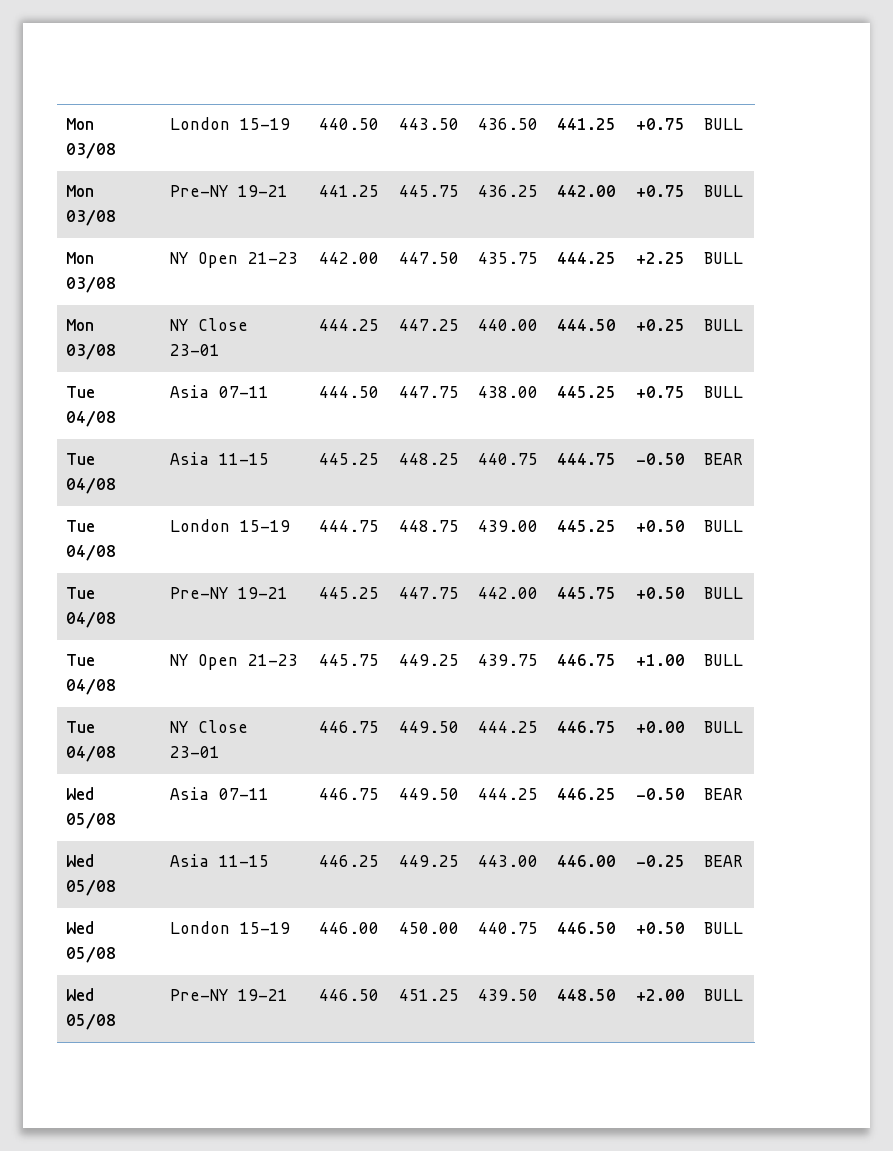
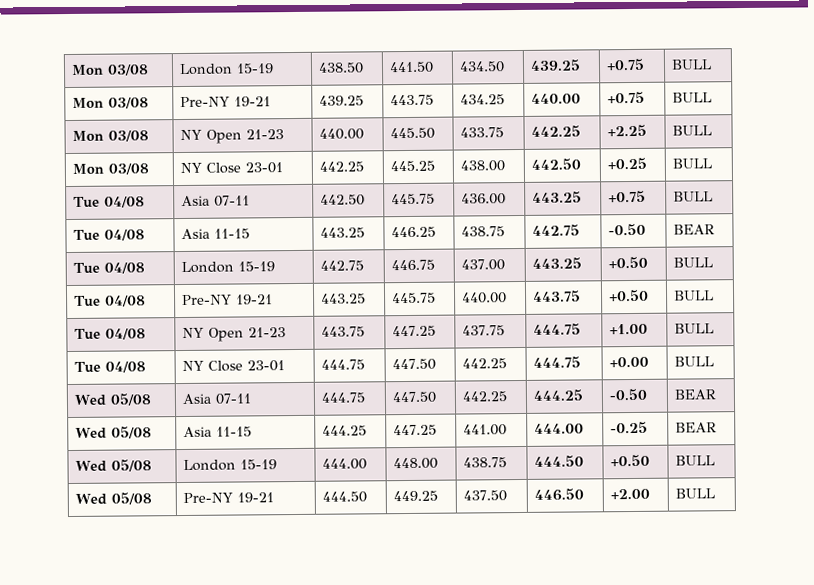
- Mon 03/08 | London 15-19 | 440.50 | 443.50 | 436.50 | 441.25 | +0.75 | BULL
+ Mon 03/08 | London 15-19 | 438.50 | 441.50 | 434.50 | 439.25 | +0.75 | BULL
- Mon 03/08 | Pre-NY 19-21 | 441.25 | 445.75 | 436.25 | 442.00 | +0.75 | BULL
+ Mon 03/08 | Pre-NY 19-21 | 439.25 | 443.75 | 434.25 | 440.00 | +0.75 | BULL
- Mon 03/08 | NY Open 21-23 | 442.00 | 447.50 | 435.75 | 444.25 | +2.25 | BULL
+ Mon 03/08 | NY Open 21-23 | 440.00 | 445.50 | 433.75 | 442.25 | +2.25 | BULL
- Mon 03/08 | NY Close 23-01 | 444.25 | 447.25 | 440.00 | 444.50 | +0.25 | BULL
+ Mon 03/08 | NY Close 23-01 | 442.25 | 445.25 | 438.00 | 442.50 | +0.25 | BULL
- Tue 04/08 | Asia 07-11 | 444.50 | 447.75 | 438.00 | 445.25 | +0.75 | BULL
+ Tue 04/08 | Asia 07-11 | 442.50 | 445.75 | 436.00 | 443.25 | +0.75 | BULL
- Tue 04/08 | Asia 11-15 | 445.25 | 448.25 | 440.75 | 444.75 | -0.50 | BEAR
+ Tue 04/08 | Asia 11-15 | 443.25 | 446.25 | 438.75 | 442.75 | -0.50 | BEAR
- Tue 04/08 | London 15-19 | 444.75 | 448.75 | 439.00 | 445.25 | +0.50 | BULL
+ Tue 04/08 | London 15-19 | 442.75 | 446.75 | 437.00 | 443.25 | +0.50 | BULL
- Tue 04/08 | Pre-NY 19-21 | 445.25 | 447.75 | 442.00 | 445.75 | +0.50 | BULL
+ Tue 04/08 | Pre-NY 19-21 | 443.25 | 445.75 | 440.00 | 443.75 | +0.50 | BULL
- Tue 04/08 | NY Open 21-23 | 445.75 | 449.25 | 439.75 | 446.75 | +1.00 | BULL
+ Tue 04/08 | NY Open 21-23 | 443.75 | 447.25 | 437.75 | 444.75 | +1.00 | BULL
- Tue 04/08 | NY Close 23-01 | 446.75 | 449.50 | 444.25 | 446.75 | +0.00 | BULL
+ Tue 04/08 | NY Close 23-01 | 444.75 | 447.50 | 442.25 | 444.75 | +0.00 | BULL
- Wed 05/08 | Asia 07-11 | 446.75 | 449.50 | 444.25 | 446.25 | -0.50 | BEAR
+ Wed 05/08 | Asia 07-11 | 444.75 | 447.50 | 442.25 | 444.25 | -0.50 | BEAR
- Wed 05/08 | Asia 11-15 | 446.25 | 449.25 | 443.00 | 446.00 | -0.25 | BEAR
+ Wed 05/08 | Asia 11-15 | 444.25 | 447.25 | 441.00 | 444.00 | -0.25 | BEAR
- Wed 05/08 | London 15-19 | 446.00 | 450.00 | 440.75 | 446.50 | +0.50 | BULL
+ Wed 05/08 | London 15-19 | 444.00 | 448.00 | 438.75 | 444.50 | +0.50 | BULL
- Wed 05/08 | Pre-NY 19-21 | 446.50 | 451.25 | 439.50 | 448.50 | +2.00 | BULL
+ Wed 05/08 | Pre-NY 19-21 | 444.50 | 449.25 | 437.50 | 446.50 | +2.00 | BULL

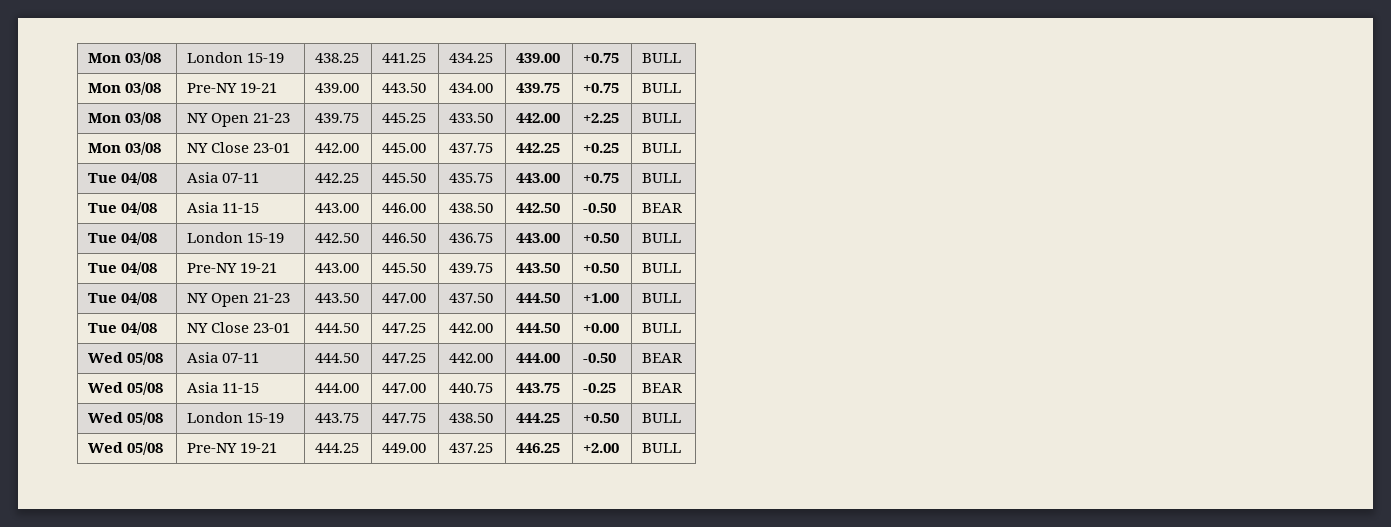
- Mon 03/08 | London 15-19 | 438.50 | 441.50 | 434.50 | 439.25 | +0.75 | BULL
+ Mon 03/08 | London 15-19 | 438.25 | 441.25 | 434.25 | 439.00 | +0.75 | BULL
- Mon 03/08 | Pre-NY 19-21 | 439.25 | 443.75 | 434.25 | 440.00 | +0.75 | BULL
+ Mon 03/08 | Pre-NY 19-21 | 439.00 | 443.50 | 434.00 | 439.75 | +0.75 | BULL
- Mon 03/08 | NY Open 21-23 | 440.00 | 445.50 | 433.75 | 442.25 | +2.25 | BULL
+ Mon 03/08 | NY Open 21-23 | 439.75 | 445.25 | 433.50 | 442.00 | +2.25 | BULL
- Mon 03/08 | NY Close 23-01 | 442.25 | 445.25 | 438.00 | 442.50 | +0.25 | BULL
+ Mon 03/08 | NY Close 23-01 | 442.00 | 445.00 | 437.75 | 442.25 | +0.25 | BULL
- Tue 04/08 | Asia 07-11 | 442.50 | 445.75 | 436.00 | 443.25 | +0.75 | BULL
+ Tue 04/08 | Asia 07-11 | 442.25 | 445.50 | 435.75 | 443.00 | +0.75 | BULL
- Tue 04/08 | Asia 11-15 | 443.25 | 446.25 | 438.75 | 442.75 | -0.50 | BEAR
+ Tue 04/08 | Asia 11-15 | 443.00 | 446.00 | 438.50 | 442.50 | -0.50 | BEAR
- Tue 04/08 | London 15-19 | 442.75 | 446.75 | 437.00 | 443.25 | +0.50 | BULL
+ Tue 04/08 | London 15-19 | 442.50 | 446.50 | 436.75 | 443.00 | +0.50 | BULL
- Tue 04/08 | Pre-NY 19-21 | 443.25 | 445.75 | 440.00 | 443.75 | +0.50 | BULL
+ Tue 04/08 | Pre-NY 19-21 | 443.00 | 445.50 | 439.75 | 443.50 | +0.50 | BULL
- Tue 04/08 | NY Open 21-23 | 443.75 | 447.25 | 437.75 | 444.75 | +1.00 | BULL
+ Tue 04/08 | NY Open 21-23 | 443.50 | 447.00 | 437.50 | 444.50 | +1.00 | BULL
- Tue 04/08 | NY Close 23-01 | 444.75 | 447.50 | 442.25 | 444.75 | +0.00 | BULL
+ Tue 04/08 | NY Close 23-01 | 444.50 | 447.25 | 442.00 | 444.50 | +0.00 | BULL
- Wed 05/08 | Asia 07-11 | 444.75 | 447.50 | 442.25 | 444.25 | -0.50 | BEAR
+ Wed 05/08 | Asia 07-11 | 444.50 | 447.25 | 442.00 | 444.00 | -0.50 | BEAR
- Wed 05/08 | Asia 11-15 | 444.25 | 447.25 | 441.00 | 444.00 | -0.25 | BEAR
+ Wed 05/08 | Asia 11-15 | 444.00 | 447.00 | 440.75 | 443.75 | -0.25 | BEAR
- Wed 05/08 | London 15-19 | 444.00 | 448.00 | 438.75 | 444.50 | +0.50 | BULL
+ Wed 05/08 | London 15-19 | 443.75 | 447.75 | 438.50 | 444.25 | +0.50 | BULL
- Wed 05/08 | Pre-NY 19-21 | 444.50 | 449.25 | 437.50 | 446.50 | +2.00 | BULL
+ Wed 05/08 | Pre-NY 19-21 | 444.25 | 449.00 | 437.25 | 446.25 | +2.00 | BULL

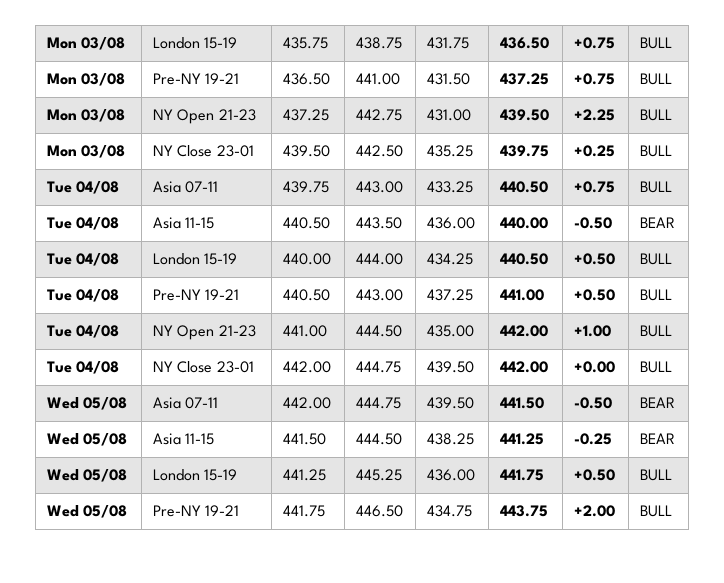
- Mon 03/08 | London 15-19 | 438.25 | 441.25 | 434.25 | 439.00 | +0.75 | BULL
+ Mon 03/08 | London 15-19 | 435.75 | 438.75 | 431.75 | 436.50 | +0.75 | BULL
- Mon 03/08 | Pre-NY 19-21 | 439.00 | 443.50 | 434.00 | 439.75 | +0.75 | BULL
+ Mon 03/08 | Pre-NY 19-21 | 436.50 | 441.00 | 431.50 | 437.25 | +0.75 | BULL
- Mon 03/08 | NY Open 21-23 | 439.75 | 445.25 | 433.50 | 442.00 | +2.25 | BULL
+ Mon 03/08 | NY Open 21-23 | 437.25 | 442.75 | 431.00 | 439.50 | +2.25 | BULL
- Mon 03/08 | NY Close 23-01 | 442.00 | 445.00 | 437.75 | 442.25 | +0.25 | BULL
+ Mon 03/08 | NY Close 23-01 | 439.50 | 442.50 | 435.25 | 439.75 | +0.25 | BULL
- Tue 04/08 | Asia 07-11 | 442.25 | 445.50 | 435.75 | 443.00 | +0.75 | BULL
+ Tue 04/08 | Asia 07-11 | 439.75 | 443.00 | 433.25 | 440.50 | +0.75 | BULL
- Tue 04/08 | Asia 11-15 | 443.00 | 446.00 | 438.50 | 442.50 | -0.50 | BEAR
+ Tue 04/08 | Asia 11-15 | 440.50 | 443.50 | 436.00 | 440.00 | -0.50 | BEAR
- Tue 04/08 | London 15-19 | 442.50 | 446.50 | 436.75 | 443.00 | +0.50 | BULL
+ Tue 04/08 | London 15-19 | 440.00 | 444.00 | 434.25 | 440.50 | +0.50 | BULL
- Tue 04/08 | Pre-NY 19-21 | 443.00 | 445.50 | 439.75 | 443.50 | +0.50 | BULL
+ Tue 04/08 | Pre-NY 19-21 | 440.50 | 443.00 | 437.25 | 441.00 | +0.50 | BULL
- Tue 04/08 | NY Open 21-23 | 443.50 | 447.00 | 437.50 | 444.50 | +1.00 | BULL
+ Tue 04/08 | NY Open 21-23 | 441.00 | 444.50 | 435.00 | 442.00 | +1.00 | BULL
- Tue 04/08 | NY Close 23-01 | 444.50 | 447.25 | 442.00 | 444.50 | +0.00 | BULL
+ Tue 04/08 | NY Close 23-01 | 442.00 | 444.75 | 439.50 | 442.00 | +0.00 | BULL
- Wed 05/08 | Asia 07-11 | 444.50 | 447.25 | 442.00 | 444.00 | -0.50 | BEAR
+ Wed 05/08 | Asia 07-11 | 442.00 | 444.75 | 439.50 | 441.50 | -0.50 | BEAR
- Wed 05/08 | Asia 11-15 | 444.00 | 447.00 | 440.75 | 443.75 | -0.25 | BEAR
+ Wed 05/08 | Asia 11-15 | 441.50 | 444.50 | 438.25 | 441.25 | -0.25 | BEAR
- Wed 05/08 | London 15-19 | 443.75 | 447.75 | 438.50 | 444.25 | +0.50 | BULL
+ Wed 05/08 | London 15-19 | 441.25 | 445.25 | 436.00 | 441.75 | +0.50 | BULL
- Wed 05/08 | Pre-NY 19-21 | 444.25 | 449.00 | 437.25 | 446.25 | +2.00 | BULL
+ Wed 05/08 | Pre-NY 19-21 | 441.75 | 446.50 | 434.75 | 443.75 | +2.00 | BULL

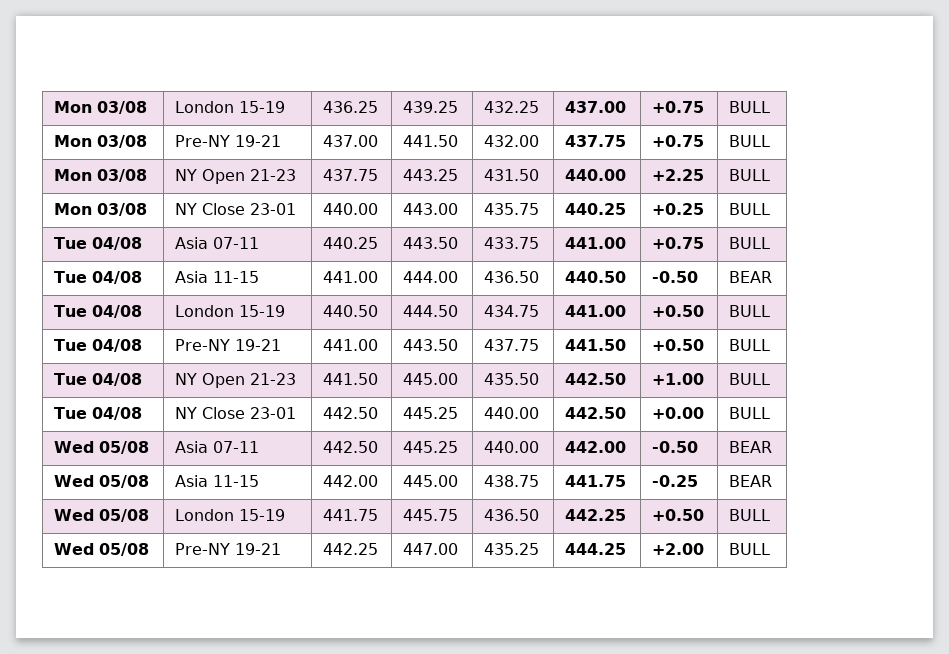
- Mon 03/08 | London 15-19 | 435.75 | 438.75 | 431.75 | 436.50 | +0.75 | BULL
+ Mon 03/08 | London 15-19 | 436.25 | 439.25 | 432.25 | 437.00 | +0.75 | BULL
- Mon 03/08 | Pre-NY 19-21 | 436.50 | 441.00 | 431.50 | 437.25 | +0.75 | BULL
+ Mon 03/08 | Pre-NY 19-21 | 437.00 | 441.50 | 432.00 | 437.75 | +0.75 | BULL
- Mon 03/08 | NY Open 21-23 | 437.25 | 442.75 | 431.00 | 439.50 | +2.25 | BULL
+ Mon 03/08 | NY Open 21-23 | 437.75 | 443.25 | 431.50 | 440.00 | +2.25 | BULL
- Mon 03/08 | NY Close 23-01 | 439.50 | 442.50 | 435.25 | 439.75 | +0.25 | BULL
+ Mon 03/08 | NY Close 23-01 | 440.00 | 443.00 | 435.75 | 440.25 | +0.25 | BULL
- Tue 04/08 | Asia 07-11 | 439.75 | 443.00 | 433.25 | 440.50 | +0.75 | BULL
+ Tue 04/08 | Asia 07-11 | 440.25 | 443.50 | 433.75 | 441.00 | +0.75 | BULL
- Tue 04/08 | Asia 11-15 | 440.50 | 443.50 | 436.00 | 440.00 | -0.50 | BEAR
+ Tue 04/08 | Asia 11-15 | 441.00 | 444.00 | 436.50 | 440.50 | -0.50 | BEAR
- Tue 04/08 | London 15-19 | 440.00 | 444.00 | 434.25 | 440.50 | +0.50 | BULL
+ Tue 04/08 | London 15-19 | 440.50 | 444.50 | 434.75 | 441.00 | +0.50 | BULL
- Tue 04/08 | Pre-NY 19-21 | 440.50 | 443.00 | 437.25 | 441.00 | +0.50 | BULL
+ Tue 04/08 | Pre-NY 19-21 | 441.00 | 443.50 | 437.75 | 441.50 | +0.50 | BULL
- Tue 04/08 | NY Open 21-23 | 441.00 | 444.50 | 435.00 | 442.00 | +1.00 | BULL
+ Tue 04/08 | NY Open 21-23 | 441.50 | 445.00 | 435.50 | 442.50 | +1.00 | BULL
- Tue 04/08 | NY Close 23-01 | 442.00 | 444.75 | 439.50 | 442.00 | +0.00 | BULL
+ Tue 04/08 | NY Close 23-01 | 442.50 | 445.25 | 440.00 | 442.50 | +0.00 | BULL
- Wed 05/08 | Asia 07-11 | 442.00 | 444.75 | 439.50 | 441.50 | -0.50 | BEAR
+ Wed 05/08 | Asia 07-11 | 442.50 | 445.25 | 440.00 | 442.00 | -0.50 | BEAR
- Wed 05/08 | Asia 11-15 | 441.50 | 444.50 | 438.25 | 441.25 | -0.25 | BEAR
+ Wed 05/08 | Asia 11-15 | 442.00 | 445.00 | 438.75 | 441.75 | -0.25 | BEAR
- Wed 05/08 | London 15-19 | 441.25 | 445.25 | 436.00 | 441.75 | +0.50 | BULL
+ Wed 05/08 | London 15-19 | 441.75 | 445.75 | 436.50 | 442.25 | +0.50 | BULL
- Wed 05/08 | Pre-NY 19-21 | 441.75 | 446.50 | 434.75 | 443.75 | +2.00 | BULL
+ Wed 05/08 | Pre-NY 19-21 | 442.25 | 447.00 | 435.25 | 444.25 | +2.00 | BULL

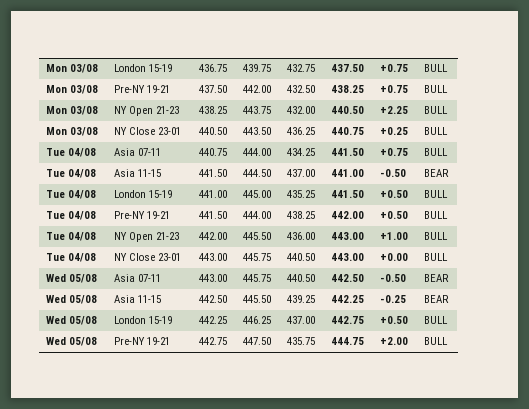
- Mon 03/08 | London 15-19 | 436.25 | 439.25 | 432.25 | 437.00 | +0.75 | BULL
+ Mon 03/08 | London 15-19 | 436.75 | 439.75 | 432.75 | 437.50 | +0.75 | BULL
- Mon 03/08 | Pre-NY 19-21 | 437.00 | 441.50 | 432.00 | 437.75 | +0.75 | BULL
+ Mon 03/08 | Pre-NY 19-21 | 437.50 | 442.00 | 432.50 | 438.25 | +0.75 | BULL
- Mon 03/08 | NY Open 21-23 | 437.75 | 443.25 | 431.50 | 440.00 | +2.25 | BULL
+ Mon 03/08 | NY Open 21-23 | 438.25 | 443.75 | 432.00 | 440.50 | +2.25 | BULL
- Mon 03/08 | NY Close 23-01 | 440.00 | 443.00 | 435.75 | 440.25 | +0.25 | BULL
+ Mon 03/08 | NY Close 23-01 | 440.50 | 443.50 | 436.25 | 440.75 | +0.25 | BULL
- Tue 04/08 | Asia 07-11 | 440.25 | 443.50 | 433.75 | 441.00 | +0.75 | BULL
+ Tue 04/08 | Asia 07-11 | 440.75 | 444.00 | 434.25 | 441.50 | +0.75 | BULL
- Tue 04/08 | Asia 11-15 | 441.00 | 444.00 | 436.50 | 440.50 | -0.50 | BEAR
+ Tue 04/08 | Asia 11-15 | 441.50 | 444.50 | 437.00 | 441.00 | -0.50 | BEAR
- Tue 04/08 | London 15-19 | 440.50 | 444.50 | 434.75 | 441.00 | +0.50 | BULL
+ Tue 04/08 | London 15-19 | 441.00 | 445.00 | 435.25 | 441.50 | +0.50 | BULL
- Tue 04/08 | Pre-NY 19-21 | 441.00 | 443.50 | 437.75 | 441.50 | +0.50 | BULL
+ Tue 04/08 | Pre-NY 19-21 | 441.50 | 444.00 | 438.25 | 442.00 | +0.50 | BULL
- Tue 04/08 | NY Open 21-23 | 441.50 | 445.00 | 435.50 | 442.50 | +1.00 | BULL
+ Tue 04/08 | NY Open 21-23 | 442.00 | 445.50 | 436.00 | 443.00 | +1.00 | BULL
- Tue 04/08 | NY Close 23-01 | 442.50 | 445.25 | 440.00 | 442.50 | +0.00 | BULL
+ Tue 04/08 | NY Close 23-01 | 443.00 | 445.75 | 440.50 | 443.00 | +0.00 | BULL
- Wed 05/08 | Asia 07-11 | 442.50 | 445.25 | 440.00 | 442.00 | -0.50 | BEAR
+ Wed 05/08 | Asia 07-11 | 443.00 | 445.75 | 440.50 | 442.50 | -0.50 | BEAR
- Wed 05/08 | Asia 11-15 | 442.00 | 445.00 | 438.75 | 441.75 | -0.25 | BEAR
+ Wed 05/08 | Asia 11-15 | 442.50 | 445.50 | 439.25 | 442.25 | -0.25 | BEAR
- Wed 05/08 | London 15-19 | 441.75 | 445.75 | 436.50 | 442.25 | +0.50 | BULL
+ Wed 05/08 | London 15-19 | 442.25 | 446.25 | 437.00 | 442.75 | +0.50 | BULL
- Wed 05/08 | Pre-NY 19-21 | 442.25 | 447.00 | 435.25 | 444.25 | +2.00 | BULL
+ Wed 05/08 | Pre-NY 19-21 | 442.75 | 447.50 | 435.75 | 444.75 | +2.00 | BULL

